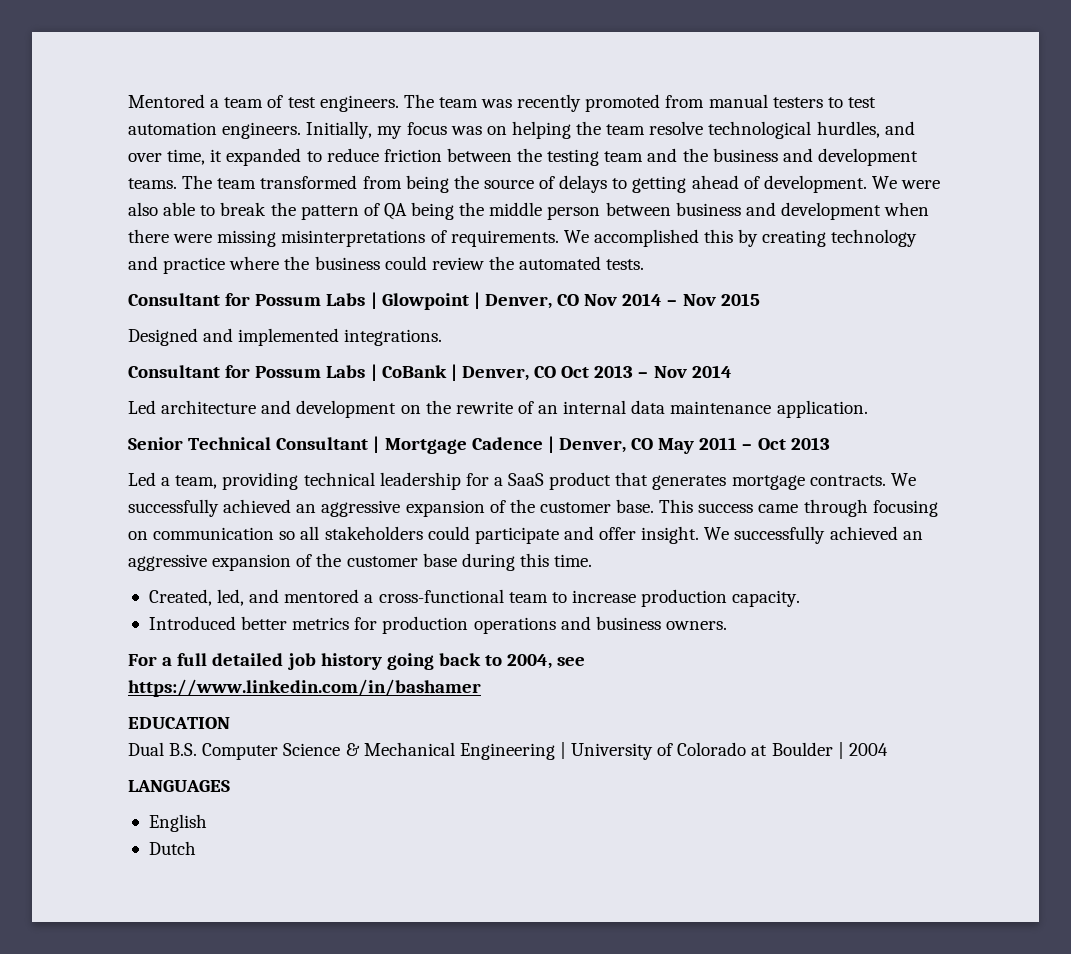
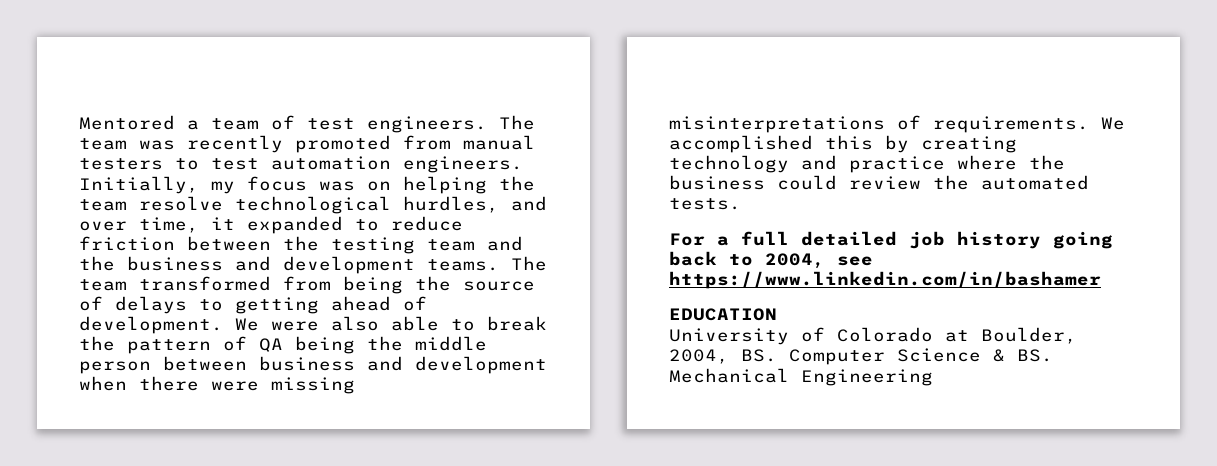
- Consultant for Possum Labs | Glowpoint | Denver, CO Nov 2014 – Nov 2015
- Designed and implemented integrations.
- Consultant for Possum Labs | CoBank | Denver, CO Oct 2013 – Nov 2014
- Led architecture and development on the rewrite of an internal data maintenance application.
- Senior Technical Consultant | Mortgage Cadence | Denver, CO May 2011 – Oct 2013
- Led a team, providing technical leadership for a SaaS product that generates mortgage contracts. We successfully achieved an aggressive expansion of the customer base. This success came through focusing on communication so all stakeholders could participate and offer insight. We successfully achieved an aggressive expansion of the customer base during this time.
- Created, led, and mentored a cross-functional team to increase production capacity.
- Introduced better metrics for production operations and business owners.
- Dual B.S. Computer Science & Mechanical Engineering | University of Colorado at Boulder | 2004
- LANGUAGES
- English
- Dutch
+ University of Colorado at Boulder, 2004, BS. Computer Science & BS. Mechanical Engineering

